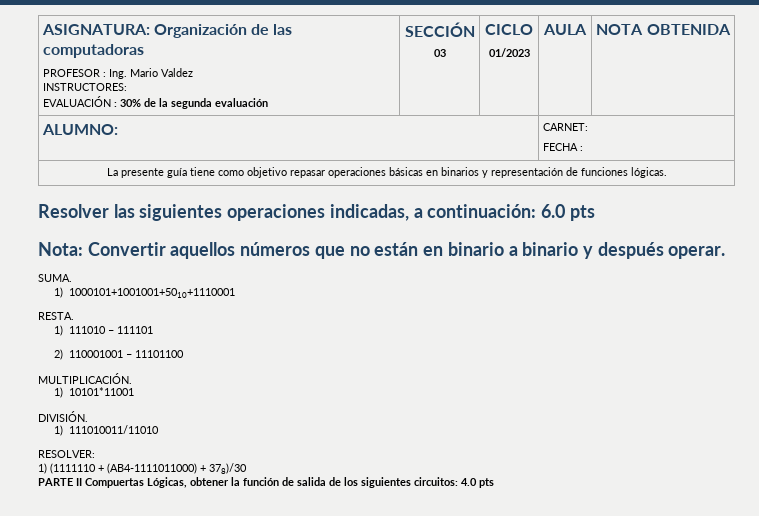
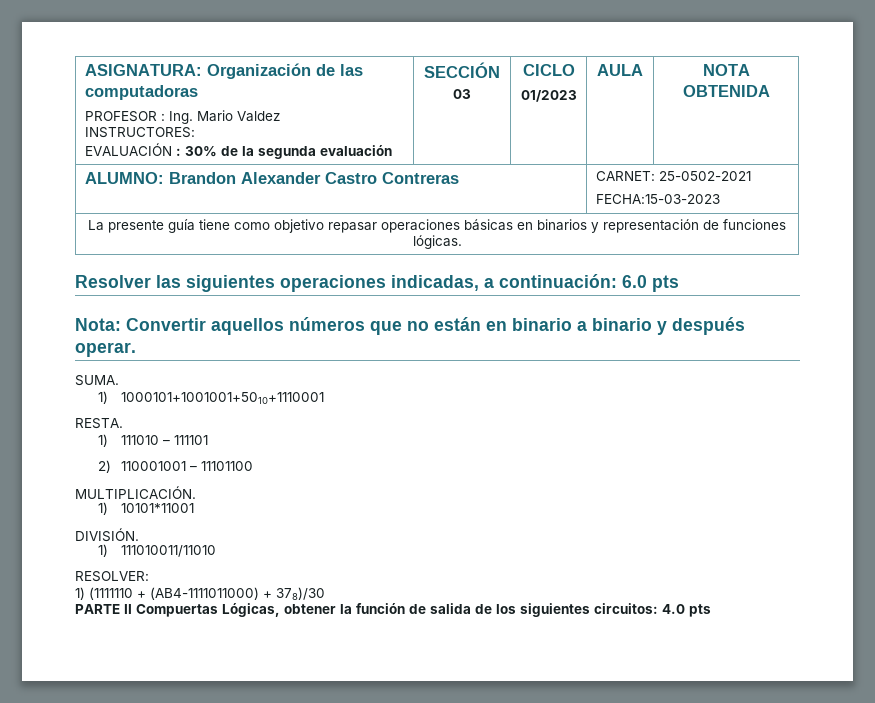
- ALUMNO: | CARNET:
- FECHA :
+ ALUMNO: Brandon Alexander Castro Contreras | CARNET: 25-0502-2021
+ FECHA:15-03-2023

